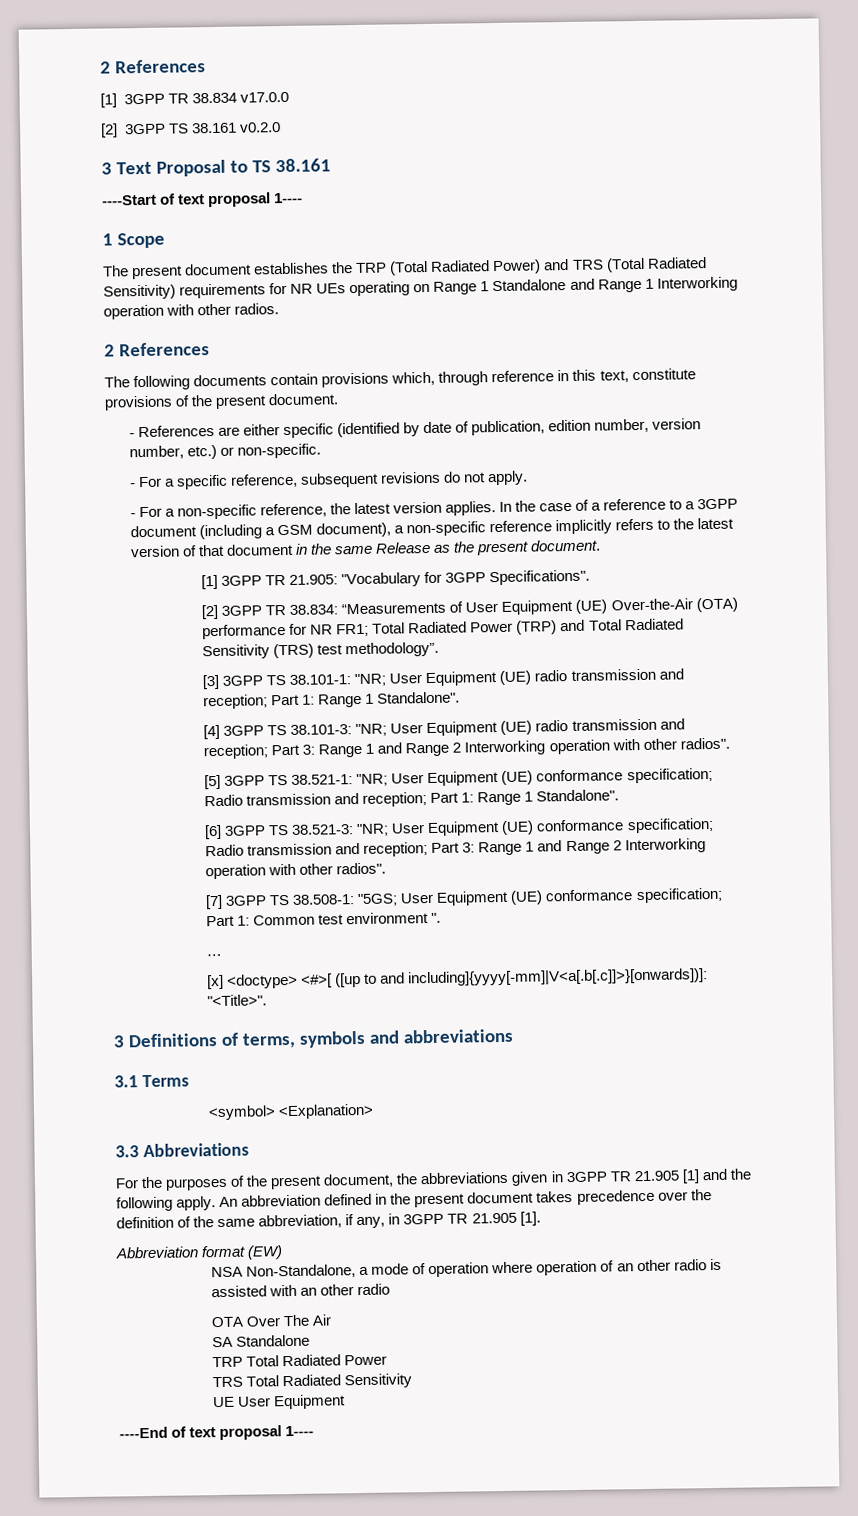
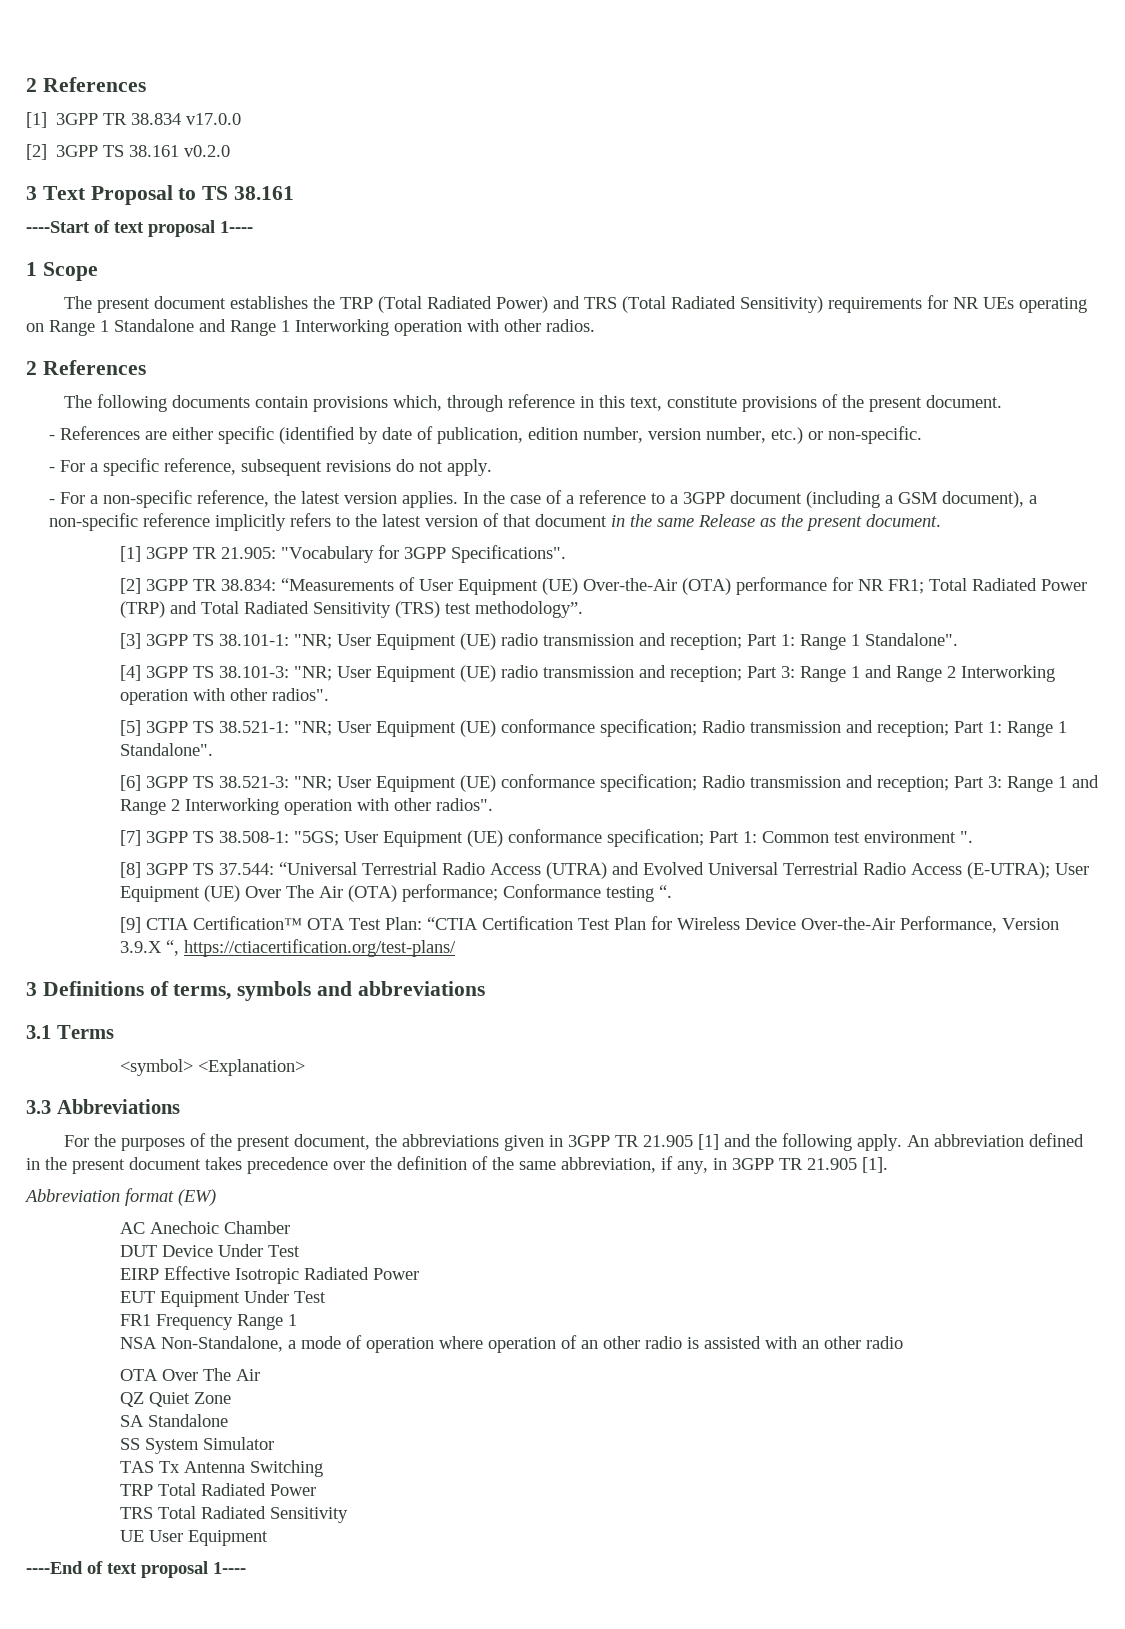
- …
- [x] <doctype> <#>[ ([up to and including]{yyyy[-mm]|V<a[.b[.c]]>}[onwards])]: "<Title>".
+ [8] 3GPP TS 37.544: “Universal Terrestrial Radio Access (UTRA) and Evolved Universal Terrestrial Radio Access (E-UTRA); User Equipment (UE) Over The Air (OTA) performance; Conformance testing “.
+ [9] CTIA Certification™ OTA Test Plan: “CTIA Certification Test Plan for Wireless Device Over-the-Air Performance, Version 3.9.X “, https://ctiacertification.org/test-plans/
+ AC Anechoic Chamber
+ DUT Device Under Test
+ EIRP Effective Isotropic Radiated Power
+ EUT Equipment Under Test
+ FR1 Frequency Range 1
+ QZ Quiet Zone
+ SS System Simulator
+ TAS Tx Antenna Switching

